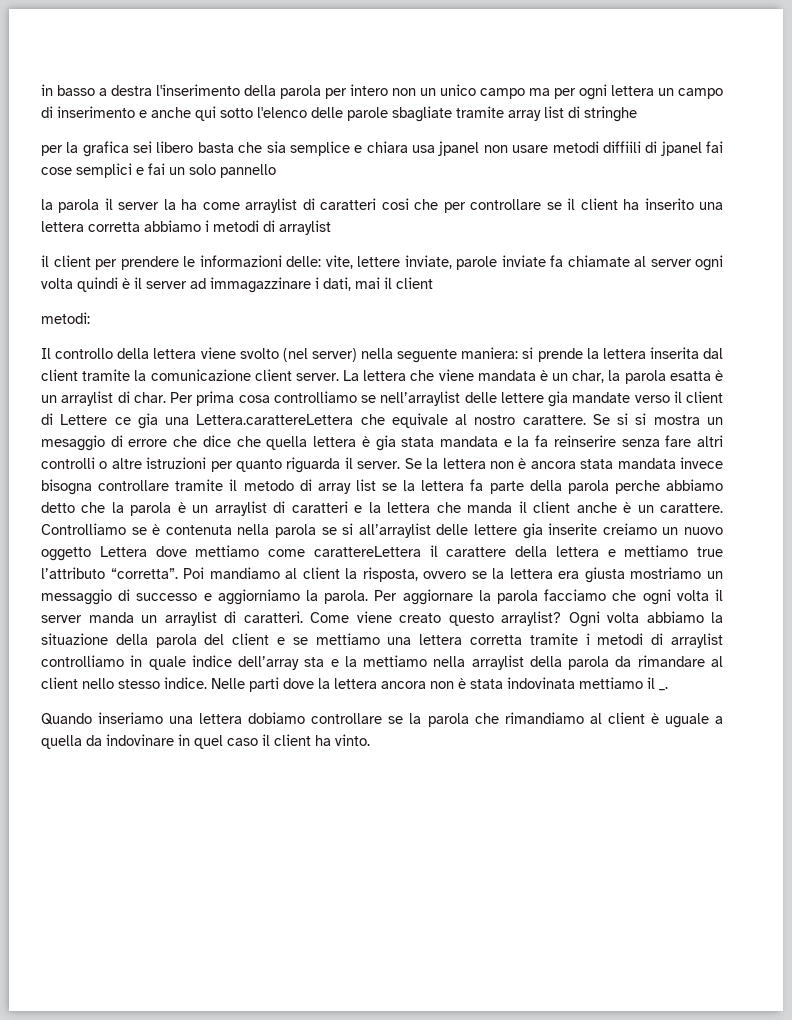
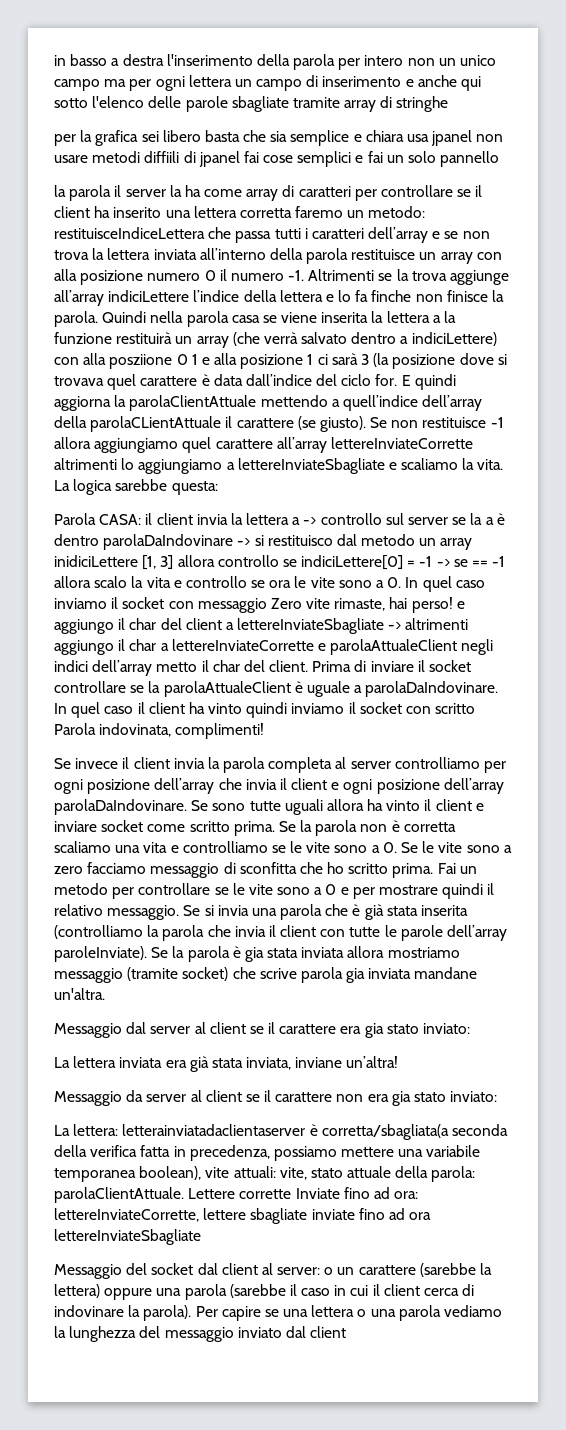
- in basso a destra l'inserimento della parola per intero non un unico campo ma per ogni lettera un campo di inserimento e anche qui sotto l'elenco delle parole sbagliate tramite array list di stringhe
+ in basso a destra l'inserimento della parola per intero non un unico campo ma per ogni lettera un campo di inserimento e anche qui sotto l'elenco delle parole sbagliate tramite array di stringhe
- la parola il server la ha come arraylist di caratteri cosi che per controllare se il client ha inserito una lettera corretta abbiamo i metodi di arraylist
- il client per prendere le informazioni delle: vite, lettere inviate, parole inviate fa chiamate al server ogni volta quindi è il server ad immagazzinare i dati, mai il client
- metodi:
- Il controllo della lettera viene svolto (nel server) nella seguente maniera: si prende la lettera inserita dal client tramite la comunicazione client server. La lettera che viene mandata è un char, la parola esatta è un arraylist di char. Per prima cosa controlliamo se nell’arraylist delle lettere gia mandate verso il client di Lettere ce gia una Lettera.carattereLettera che equivale al nostro carattere. Se si si mostra un mesaggio di errore che dice che quella lettera è gia stata mandata e la fa reinserire senza fare altri controlli o altre istruzioni per quanto riguarda il server. Se la lettera non è ancora stata mandata invece bisogna controllare tramite il metodo di array list se la lettera fa parte della parola perche abbiamo detto che la parola è un arraylist di caratteri e la lettera che manda il client anche è un carattere. Controlliamo se è contenuta nella parola se si all’arraylist delle lettere gia inserite creiamo un nuovo oggetto Lettera dove mettiamo come carattereLettera il carattere della lettera e mettiamo true l’attributo “corretta”. Poi mandiamo al client la risposta, ovvero se la lettera era giusta mostriamo un messaggio di successo e aggiorniamo la parola. Per aggiornare la parola facciamo che ogni volta il server manda un arraylist di caratteri. Come viene creato questo arraylist? Ogni volta abbiamo la situazione della parola del client e se mettiamo una lettera corretta tramite i metodi di arraylist controlliamo in quale indice dell’array sta e la mettiamo nella arraylist della parola da rimandare al client nello stesso indice. Nelle parti dove la lettera ancora non è stata indovinata mettiamo il _.
- Quando inseriamo una lettera dobiamo controllare se la parola che rimandiamo al client è uguale a quella da indovinare in quel caso il client ha vinto.
+ la parola il server la ha come array di caratteri per controllare se il client ha inserito una lettera corretta faremo un metodo: restituisceIndiceLettera che passa tutti i caratteri dell’array e se non trova la lettera inviata all’interno della parola restituisce un array con alla posizione numero 0 il numero -1. Altrimenti se la trova aggiunge all’array indiciLettere l’indice della lettera e lo fa finche non finisce la parola. Quindi nella parola casa se viene inserita la lettera a la funzione restituirà un array (che verrà salvato dentro a indiciLettere) con alla posziione 0 1 e alla posizione 1 ci sarà 3 (la posizione dove si trovava quel carattere è data dall’indice del ciclo for. E quindi aggiorna la parolaClientAttuale mettendo a quell’indice dell’array della parolaCLientAttuale il carattere (se giusto). Se non restituisce -1 allora aggiungiamo quel carattere all’array lettereInviateCorrette altrimenti lo aggiungiamo a lettereInviateSbagliate e scaliamo la vita. La logica sarebbe questa:
+ Parola CASA: il client invia la lettera a -> controllo sul server se la a è dentro parolaDaIndovinare -> si restituisco dal metodo un array inidiciLettere [1, 3] allora controllo se indiciLettere[0] = -1 -> se == -1 allora scalo la vita e controllo se ora le vite sono a 0. In quel caso inviamo il socket con messaggio Zero vite rimaste, hai perso! e aggiungo il char del client a lettereInviateSbagliate -> altrimenti aggiungo il char a lettereInviateCorrette e parolaAttualeClient negli indici dell’array metto il char del client. Prima di inviare il socket controllare se la parolaAttualeClient è uguale a parolaDaIndovinare. In quel caso il client ha vinto quindi inviamo il socket con scritto Parola indovinata, complimenti!
+ Se invece il client invia la parola completa al server controlliamo per ogni posizione dell’array che invia il client e ogni posizione dell’array parolaDaIndovinare. Se sono tutte uguali allora ha vinto il client e inviare socket come scritto prima. Se la parola non è corretta scaliamo una vita e controlliamo se le vite sono a 0. Se le vite sono a zero facciamo messaggio di sconfitta che ho scritto prima. Fai un metodo per controllare se le vite sono a 0 e per mostrare quindi il relativo messaggio. Se si invia una parola che è già stata inserita (controlliamo la parola che invia il client con tutte le parole dell’array paroleInviate). Se la parola è gia stata inviata allora mostriamo messaggio (tramite socket) che scrive parola gia inviata mandane un'altra.
+ Messaggio dal server al client se il carattere era gia stato inviato:
+ La lettera inviata era già stata inviata, inviane un’altra!
+ Messaggio da server al client se il carattere non era gia stato inviato:
+ La lettera: letterainviatadaclientaserver è corretta/sbagliata(a seconda della verifica fatta in precedenza, possiamo mettere una variabile temporanea boolean), vite attuali: vite, stato attuale della parola: parolaClientAttuale. Lettere corrette Inviate fino ad ora: lettereInviateCorrette, lettere sbagliate inviate fino ad ora lettereInviateSbagliate
+ Messaggio del socket dal client al server: o un carattere (sarebbe la lettera) oppure una parola (sarebbe il caso in cui il client cerca di indovinare la parola). Per capire se una lettera o una parola vediamo la lunghezza del messaggio inviato dal client

